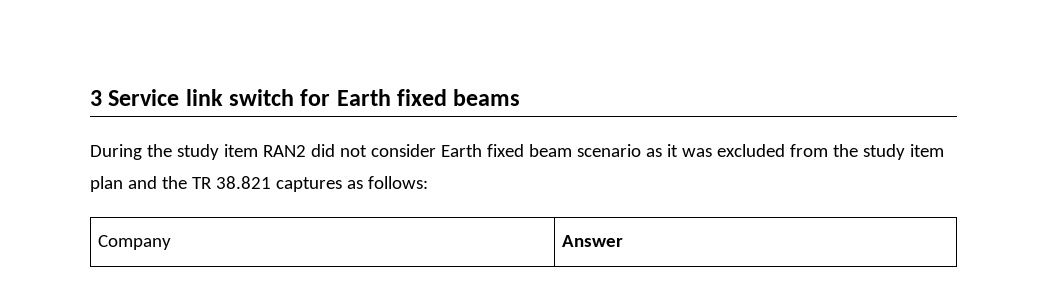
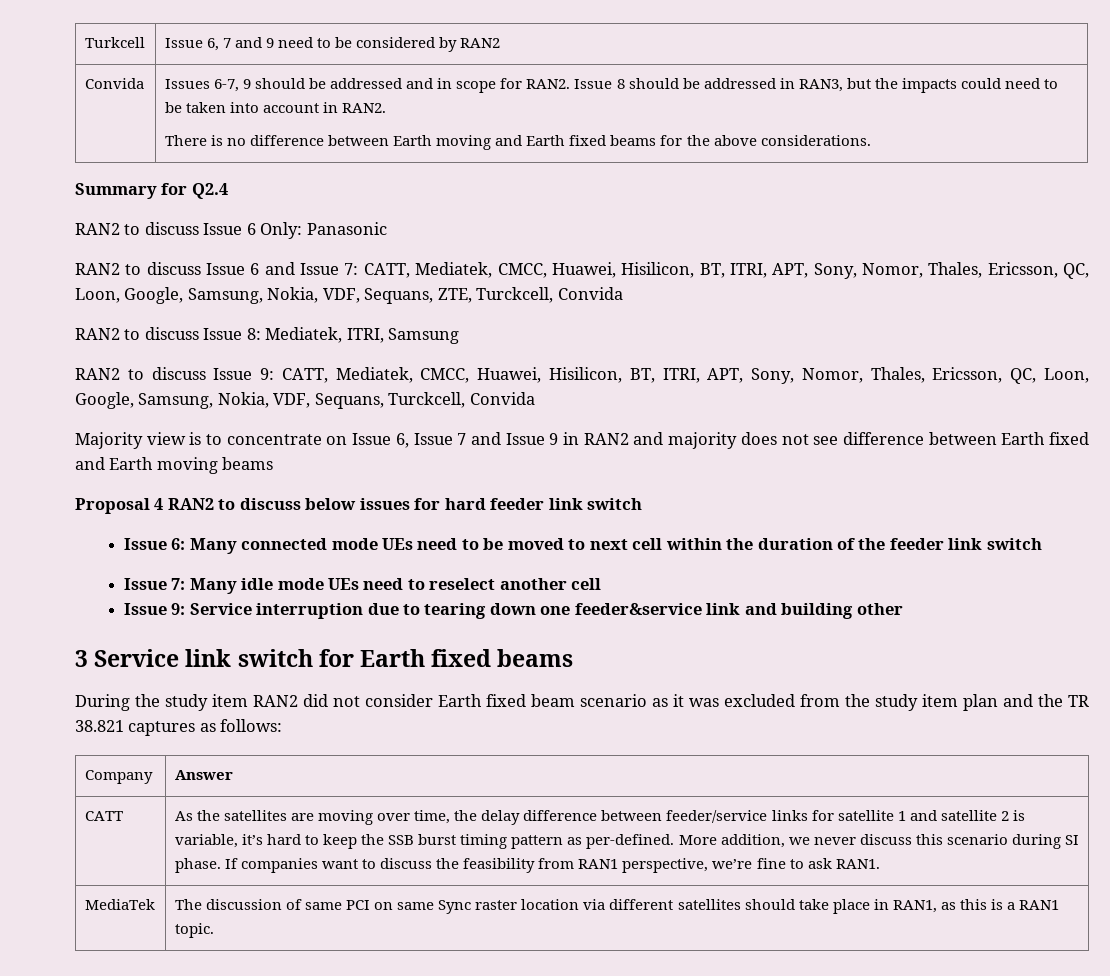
+ Turkcell | Issue 6, 7 and 9 need to be considered by RAN2
+ Convida | Issues 6-7, 9 should be addressed and in scope for RAN2. Issue 8 should be addressed in RAN3, but the impacts could need to be taken into account in RAN2.
+ There is no difference between Earth moving and Earth fixed beams for the above considerations.
+ Summary for Q2.4
+ RAN2 to discuss Issue 6 Only: Panasonic
+ RAN2 to discuss Issue 6 and Issue 7: CATT, Mediatek, CMCC, Huawei, Hisilicon, BT, ITRI, APT, Sony, Nomor, Thales, Ericsson, QC, Loon, Google, Samsung, Nokia, VDF, Sequans, ZTE, Turckcell, Convida
+ RAN2 to discuss Issue 8: Mediatek, ITRI, Samsung
+ RAN2 to discuss Issue 9: CATT, Mediatek, CMCC, Huawei, Hisilicon, BT, ITRI, APT, Sony, Nomor, Thales, Ericsson, QC, Loon, Google, Samsung, Nokia, VDF, Sequans, Turckcell, Convida
+ Majority view is to concentrate on Issue 6, Issue 7 and Issue 9 in RAN2 and majority does not see difference between Earth fixed and Earth moving beams
+ Proposal 4 RAN2 to discuss below issues for hard feeder link switch
+ Issue 6: Many connected mode UEs need to be moved to next cell within the duration of the feeder link switch
+ Issue 7: Many idle mode UEs need to reselect another cell
+ Issue 9: Service interruption due to tearing down one feeder&service link and building other
+ CATT | As the satellites are moving over time, the delay difference between feeder/service links for satellite 1 and satellite 2 is variable, it’s hard to keep the SSB burst timing pattern as per-defined. More addition, we never discuss this scenario during SI phase. If companies want to discuss the feasibility from RAN1 perspective, we’re fine to ask RAN1.
+ MediaTek | The discussion of same PCI on same Sync raster location via different satellites should take place in RAN1, as this is a RAN1 topic.

